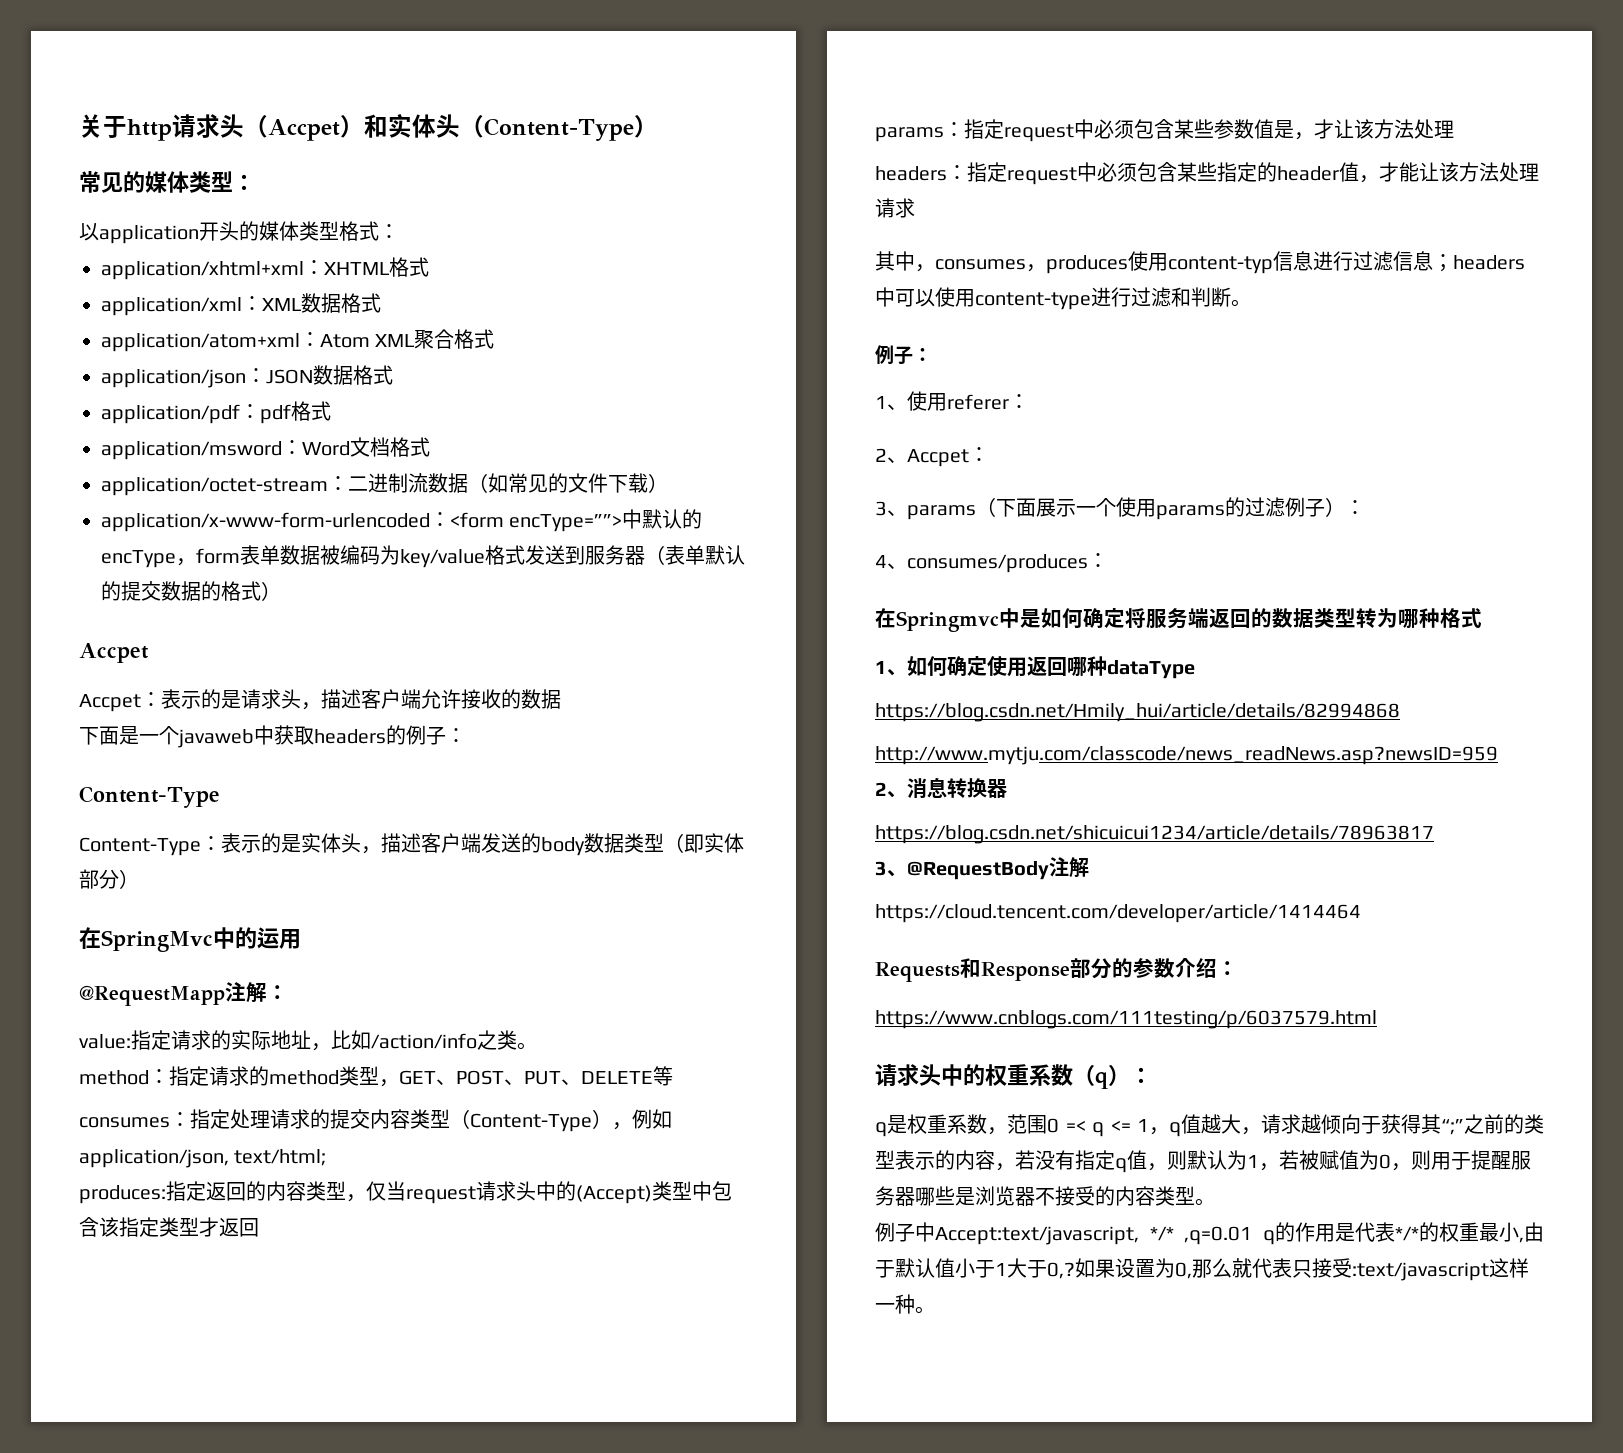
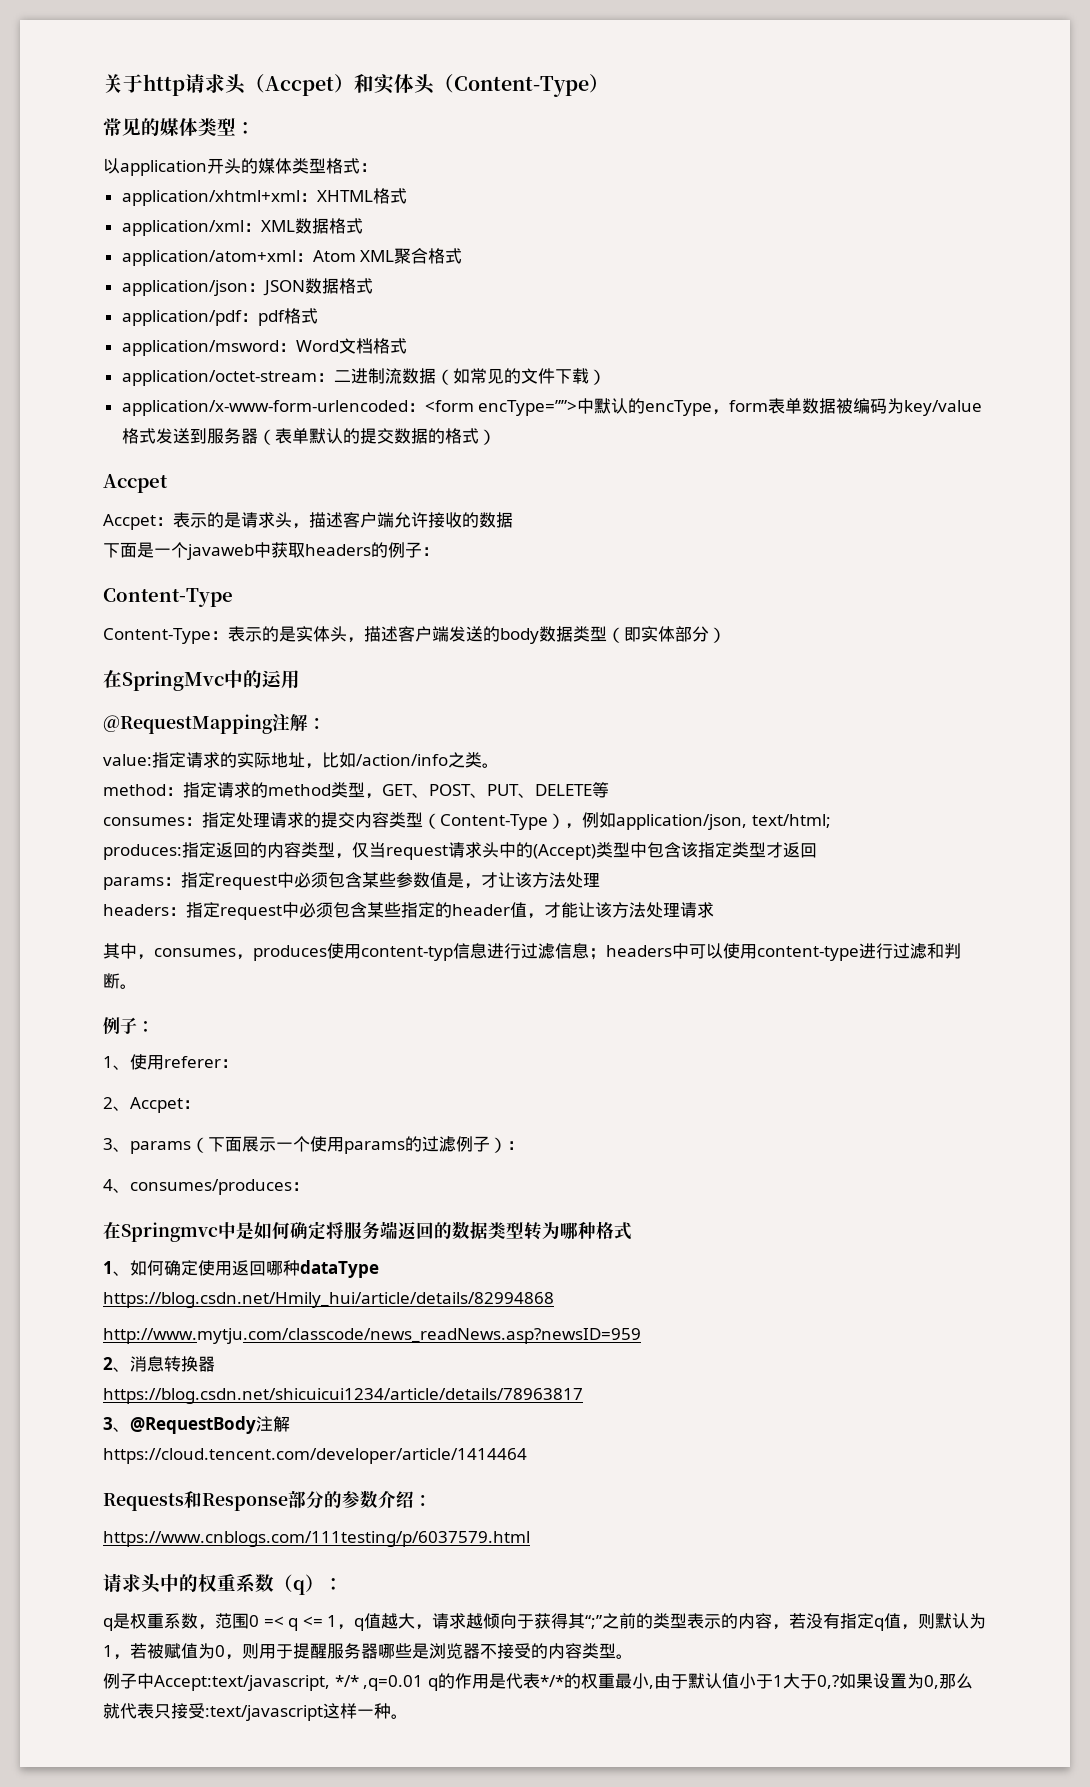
- @RequestMapp注解：
+ @RequestMapping注解：

